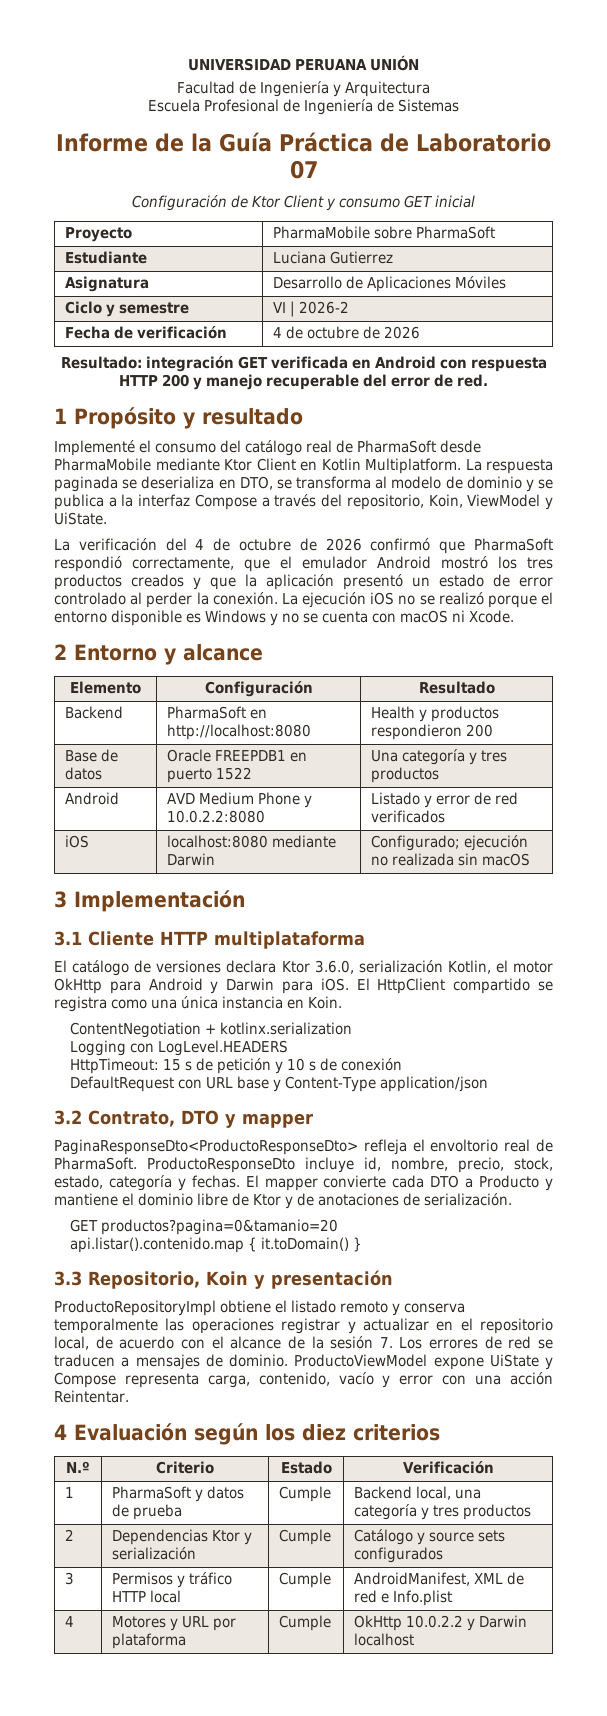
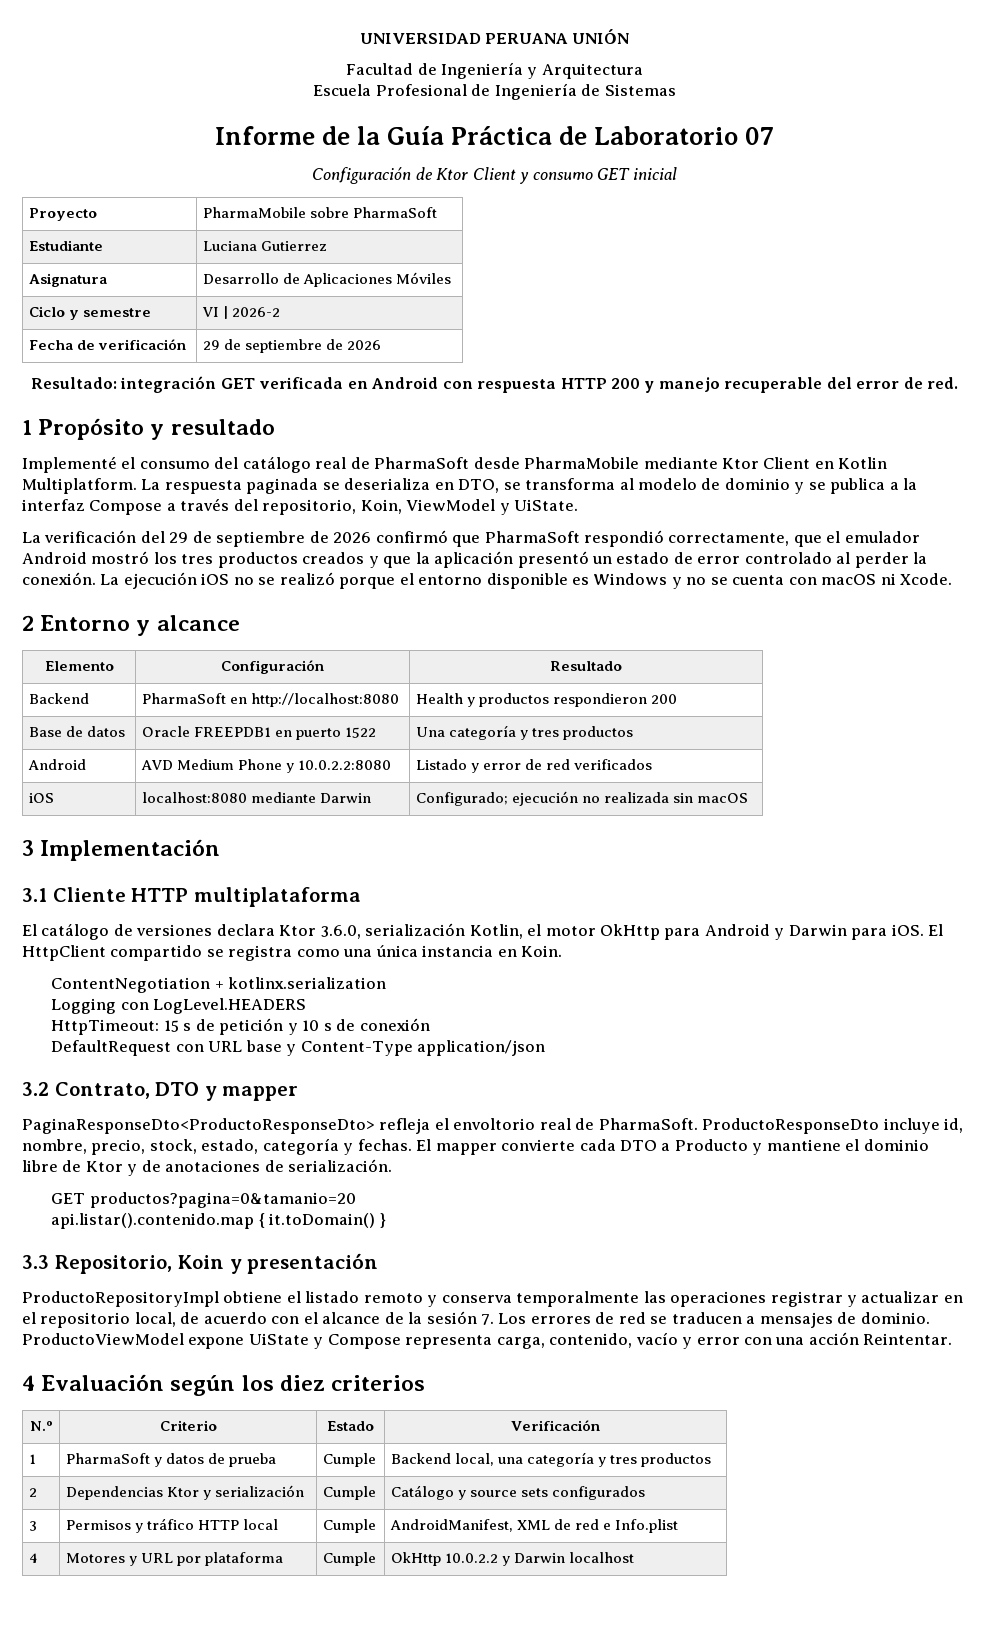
- Fecha de verificación | 4 de octubre de 2026
+ Fecha de verificación | 29 de septiembre de 2026
- La verificación del 4 de octubre de 2026 confirmó que PharmaSoft respondió correctamente, que el emulador Android mostró los tres productos creados y que la aplicación presentó un estado de error controlado al perder la conexión.
+ La verificación del 29 de septiembre de 2026 confirmó que PharmaSoft respondió correctamente, que el emulador Android mostró los tres productos creados y que la aplicación presentó un estado de error controlado al perder la conexión.

